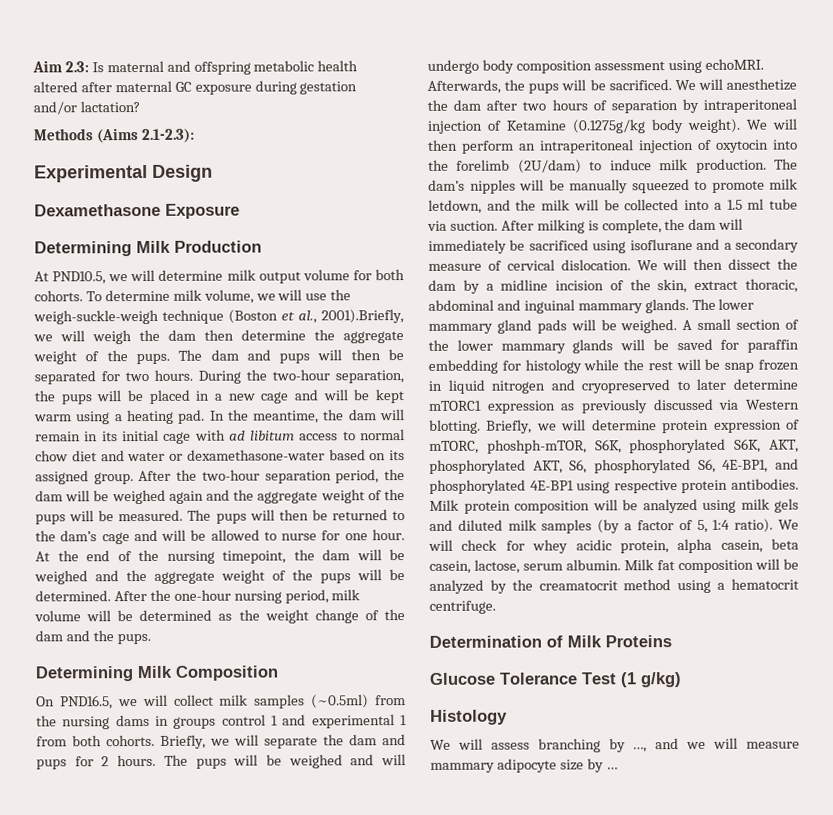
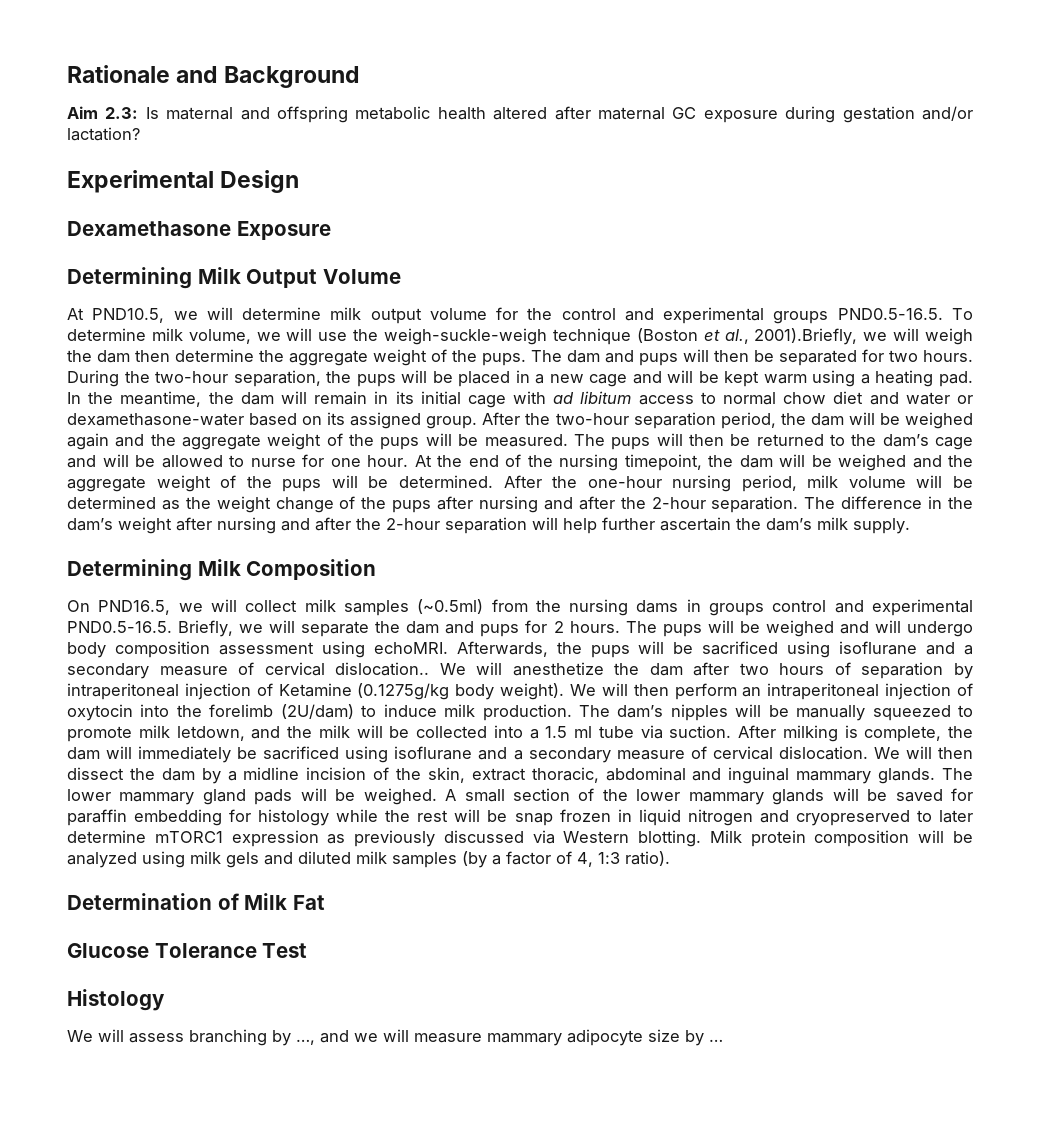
+ Rationale and Background
- Methods (Aims 2.1-2.3):
- Determining Milk Production
+ Determining Milk Output Volume
- At PND10.5, we will determine milk output volume for both cohorts. To determine milk volume, we will use the weigh-suckle-weigh technique (Boston et al., 2001).Briefly, we will weigh the dam then determine the aggregate weight of the pups.
+ At PND10.5, we will determine milk output volume for the control and experimental groups PND0.5-16.5. To determine milk volume, we will use the weigh-suckle-weigh technique (Boston et al., 2001).Briefly, we will weigh the dam then determine the aggregate weight of the pups.
- After the one-hour nursing period, milk volume will be determined as the weight change of the dam and the pups.
+ After the one-hour nursing period, milk volume will be determined as the weight change of the pups after nursing and after the 2-hour separation. The difference in the dam’s weight after nursing and after the 2-hour separation will help further ascertain the dam’s milk supply.
- On PND16.5, we will collect milk samples (~0.5ml) from the nursing dams in groups control 1 and experimental 1 from both cohorts. Briefly, we will separate the dam and pups for 2 hours.
+ On PND16.5, we will collect milk samples (~0.5ml) from the nursing dams in groups control and experimental PND0.5-16.5. Briefly, we will separate the dam and pups for 2 hours.
- Afterwards, the pups will be sacrificed.
+ Afterwards, the pups will be sacrificed using isoflurane and a secondary measure of cervical dislocation..
- Briefly, we will determine protein expression of mTORC, phoshph-mTOR, S6K, phosphorylated S6K, AKT, phosphorylated AKT, S6, phosphorylated S6, 4E-BP1, and phosphorylated 4E-BP1 using respective protein antibodies.
- Milk protein composition will be analyzed using milk gels and diluted milk samples (by a factor of 5, 1:4 ratio). We will check for whey acidic protein, alpha casein, beta casein, lactose, serum albumin. Milk fat composition will be analyzed by the creamatocrit method using a hematocrit centrifuge.
+ Milk protein composition will be analyzed using milk gels and diluted milk samples (by a factor of 4, 1:3 ratio).
- Determination of Milk Proteins
+ Determination of Milk Fat
- Glucose Tolerance Test (1 g/kg)
+ Glucose Tolerance Test

